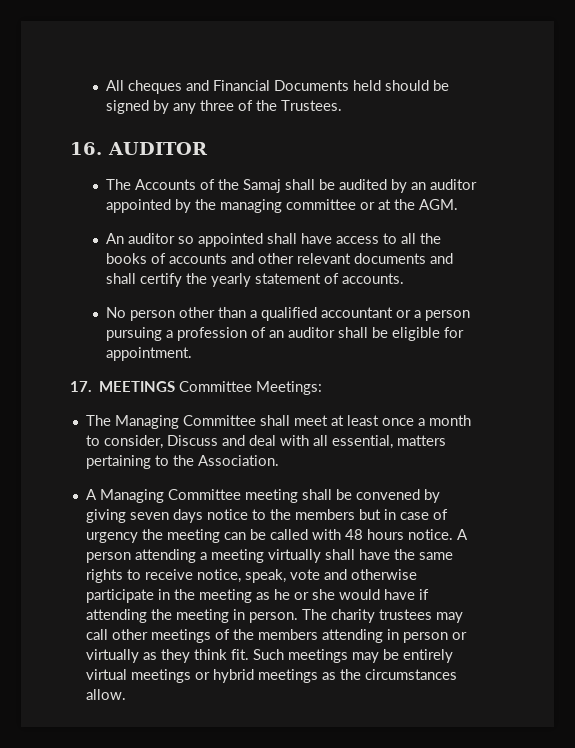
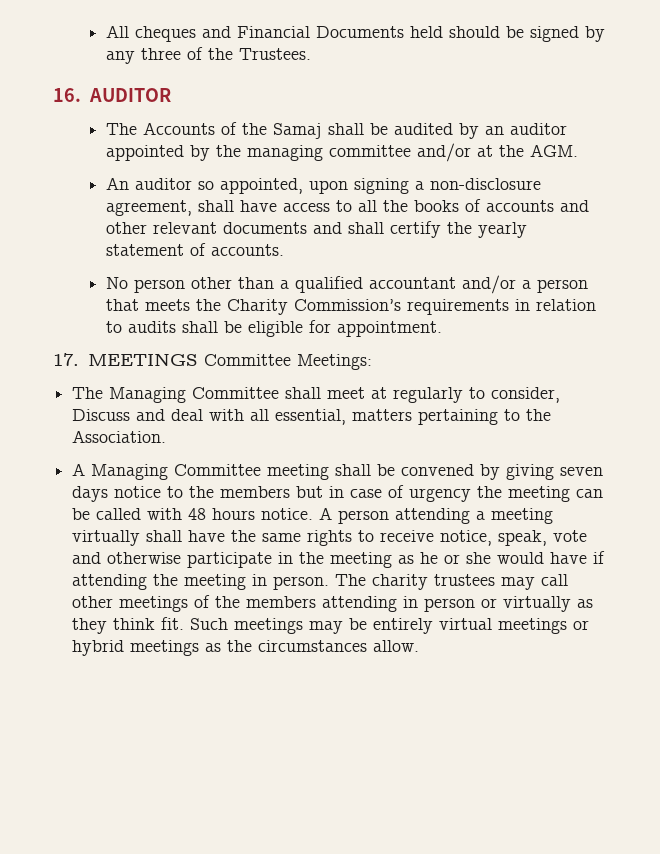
- The Accounts of the Samaj shall be audited by an auditor appointed by the managing committee or at the AGM.
+ The Accounts of the Samaj shall be audited by an auditor appointed by the managing committee and/or at the AGM.
- An auditor so appointed shall have access to all the books of accounts and other relevant documents and shall certify the yearly statement of accounts.
+ An auditor so appointed, upon signing a non-disclosure agreement, shall have access to all the books of accounts and other relevant documents and shall certify the yearly statement of accounts.
- No person other than a qualified accountant or a person pursuing a profession of an auditor shall be eligible for appointment.
+ No person other than a qualified accountant and/or a person that meets the Charity Commission’s requirements in relation to audits shall be eligible for appointment.
- The Managing Committee shall meet at least once a month to consider, Discuss and deal with all essential, matters pertaining to the Association.
+ The Managing Committee shall meet at regularly to consider, Discuss and deal with all essential, matters pertaining to the Association.

